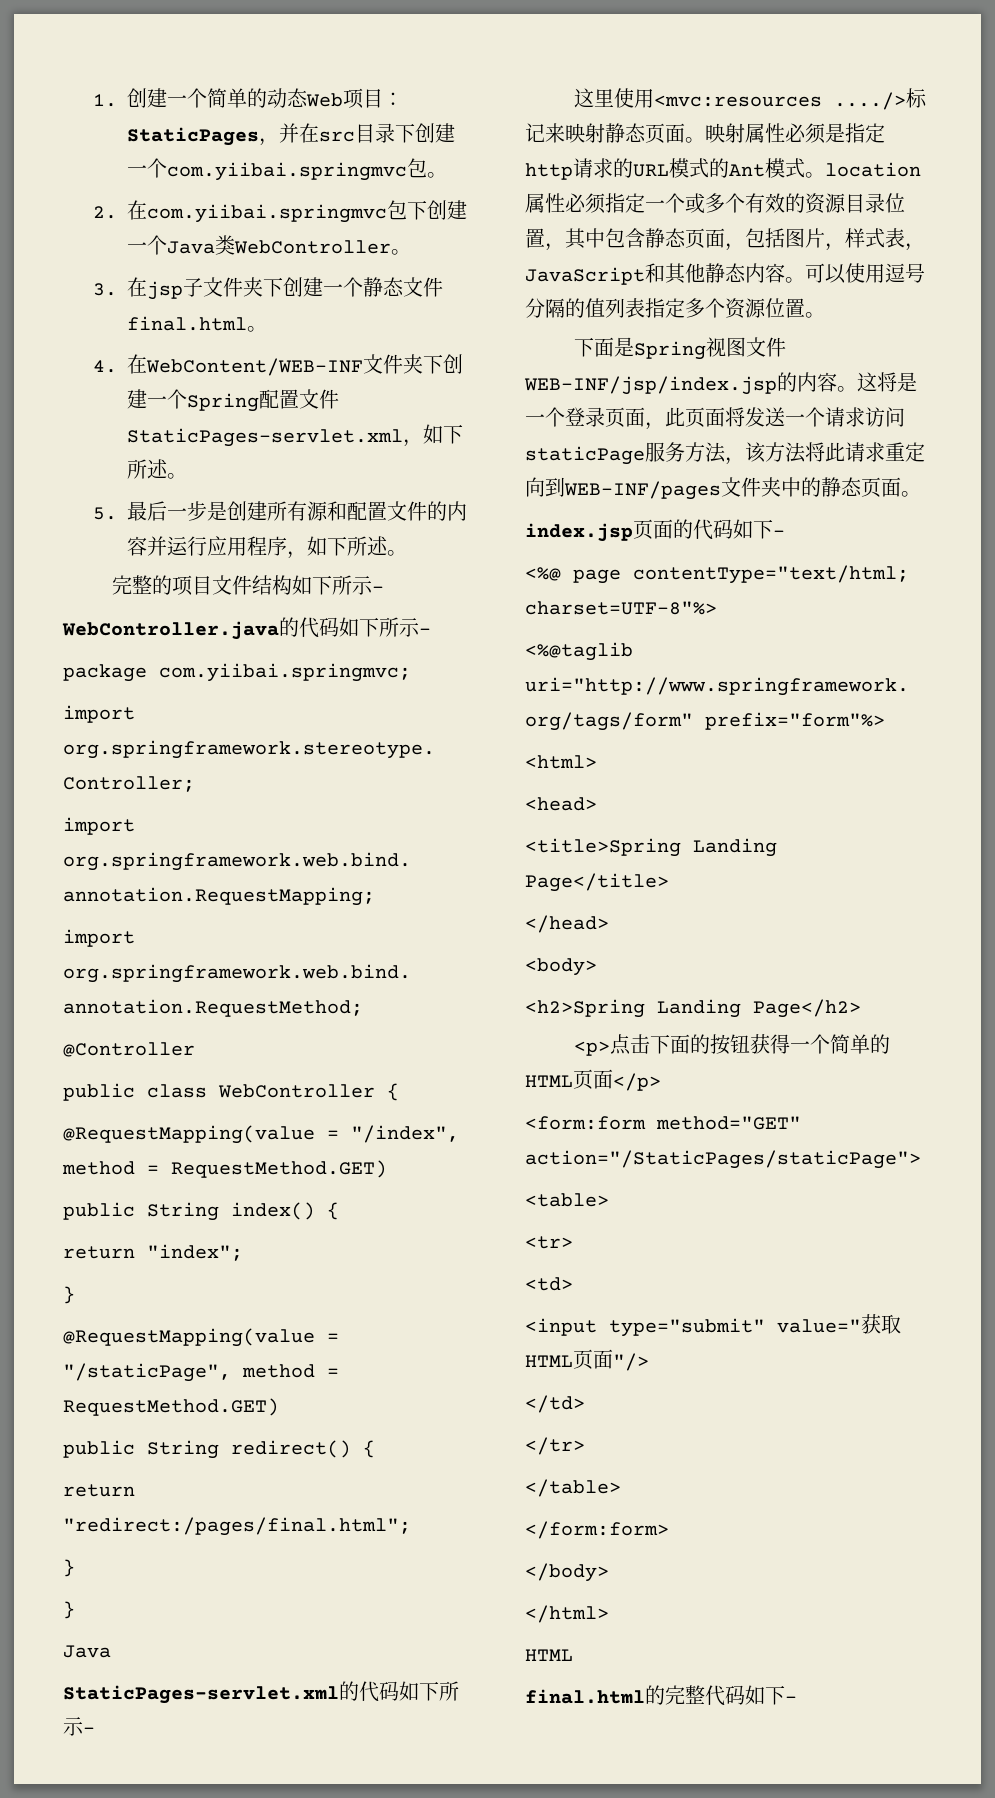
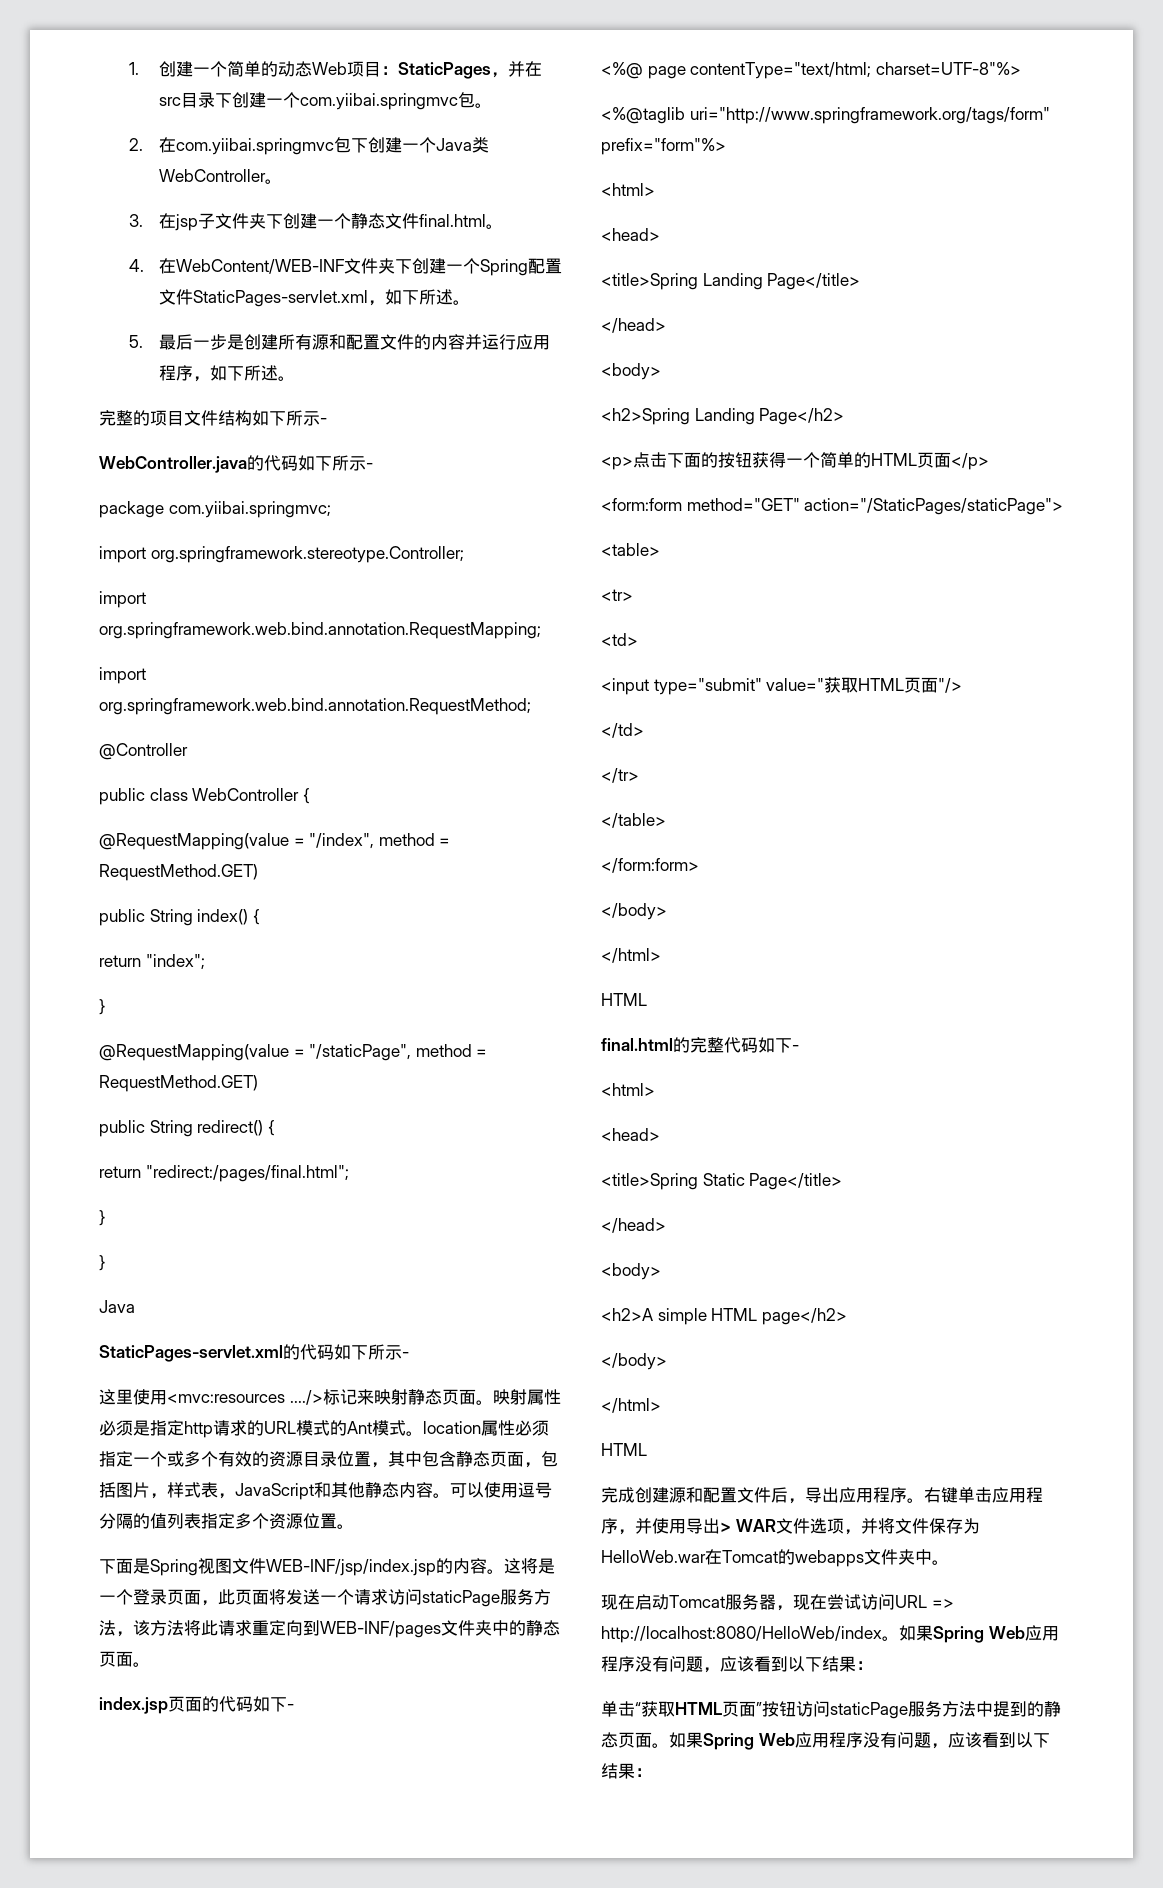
  final.html的完整代码如下-
+ <html>
+ <head>
+ <title>Spring Static Page</title>
+ </head>
+ <body>
+ <h2>A simple HTML page</h2>
+ </body>
+ </html>
+ HTML
+ 完成创建源和配置文件后，导出应用程序。右键单击应用程序，并使用导出> WAR文件选项，并将文件保存为HelloWeb.war在Tomcat的webapps文件夹中。
+ 现在启动Tomcat服务器，现在尝试访问URL => http://localhost:8080/HelloWeb/index。如果Spring Web应用程序没有问题，应该看到以下结果：
+ 单击“获取HTML页面”按钮访问staticPage服务方法中提到的静态页面。如果Spring Web应用程序没有问题，应该看到以下结果：

